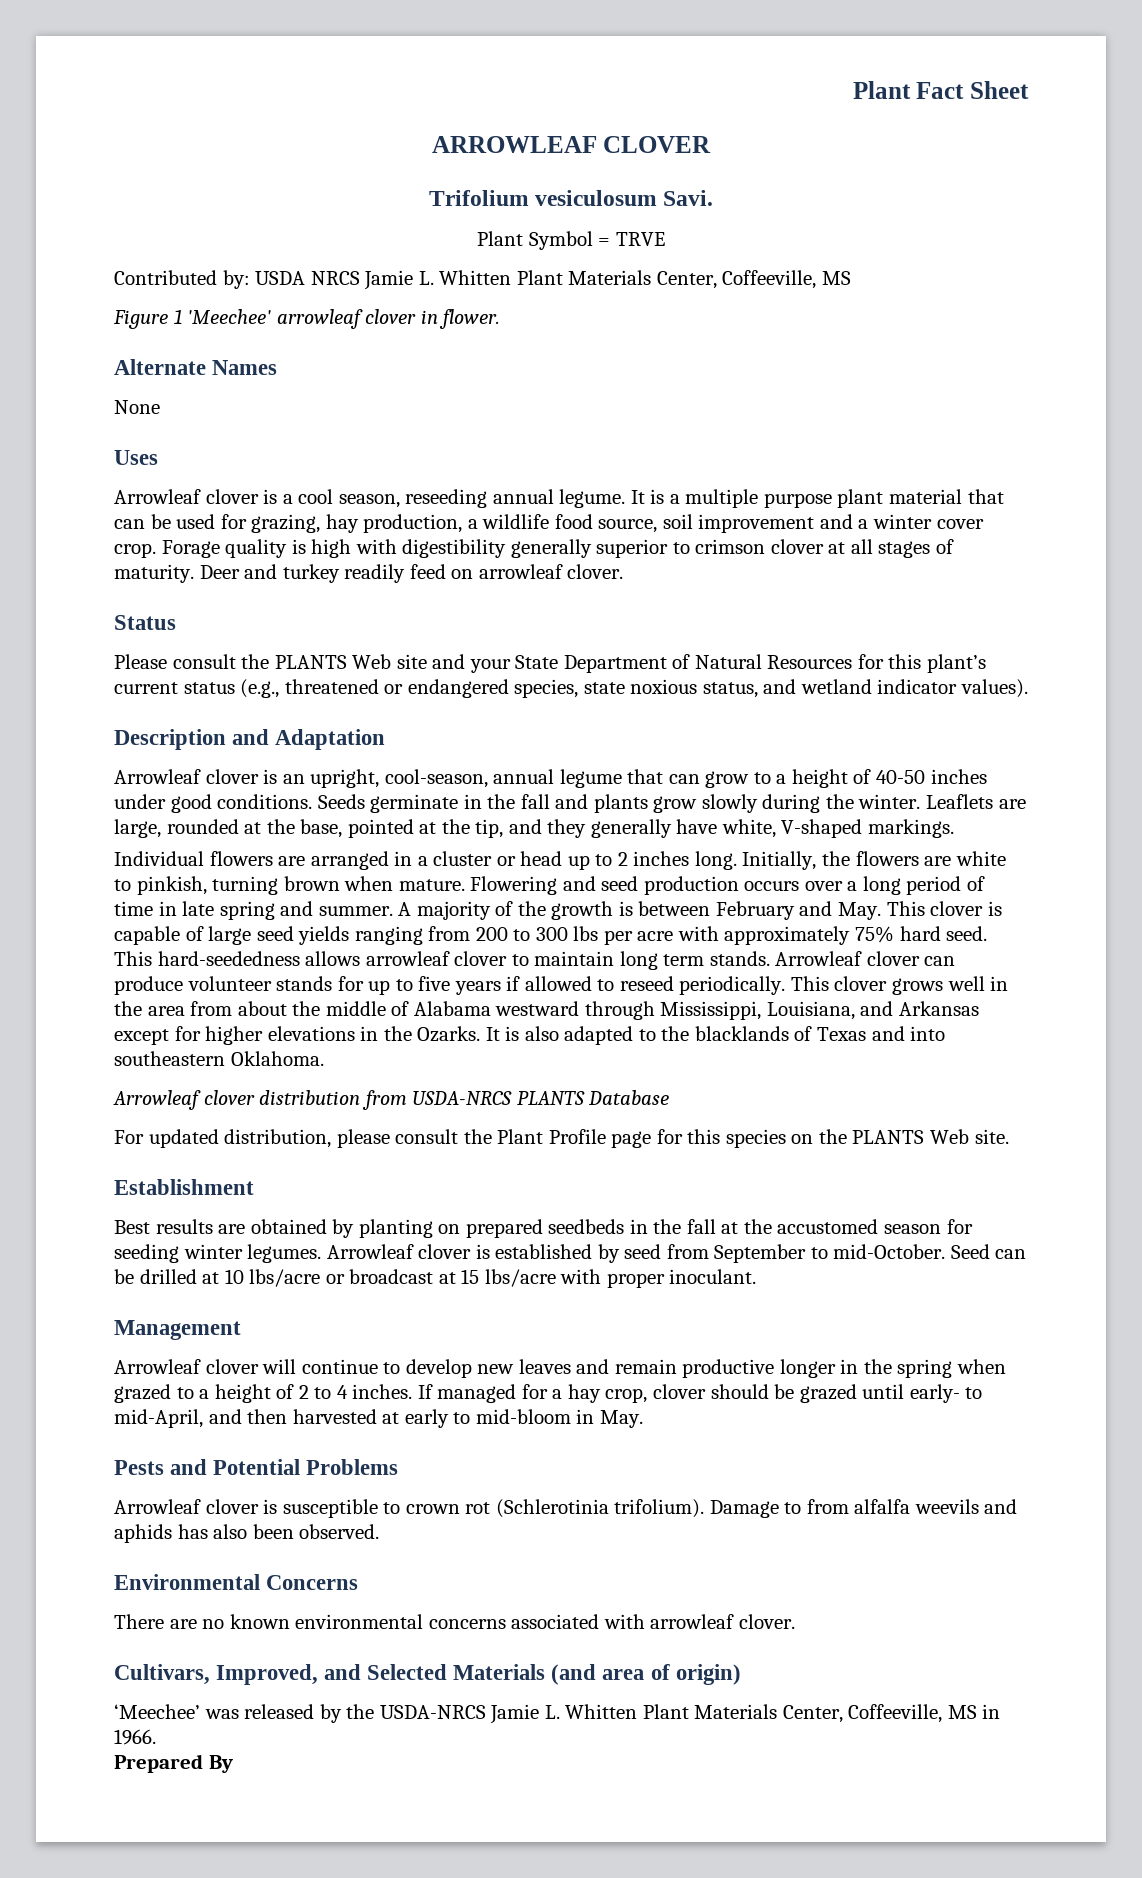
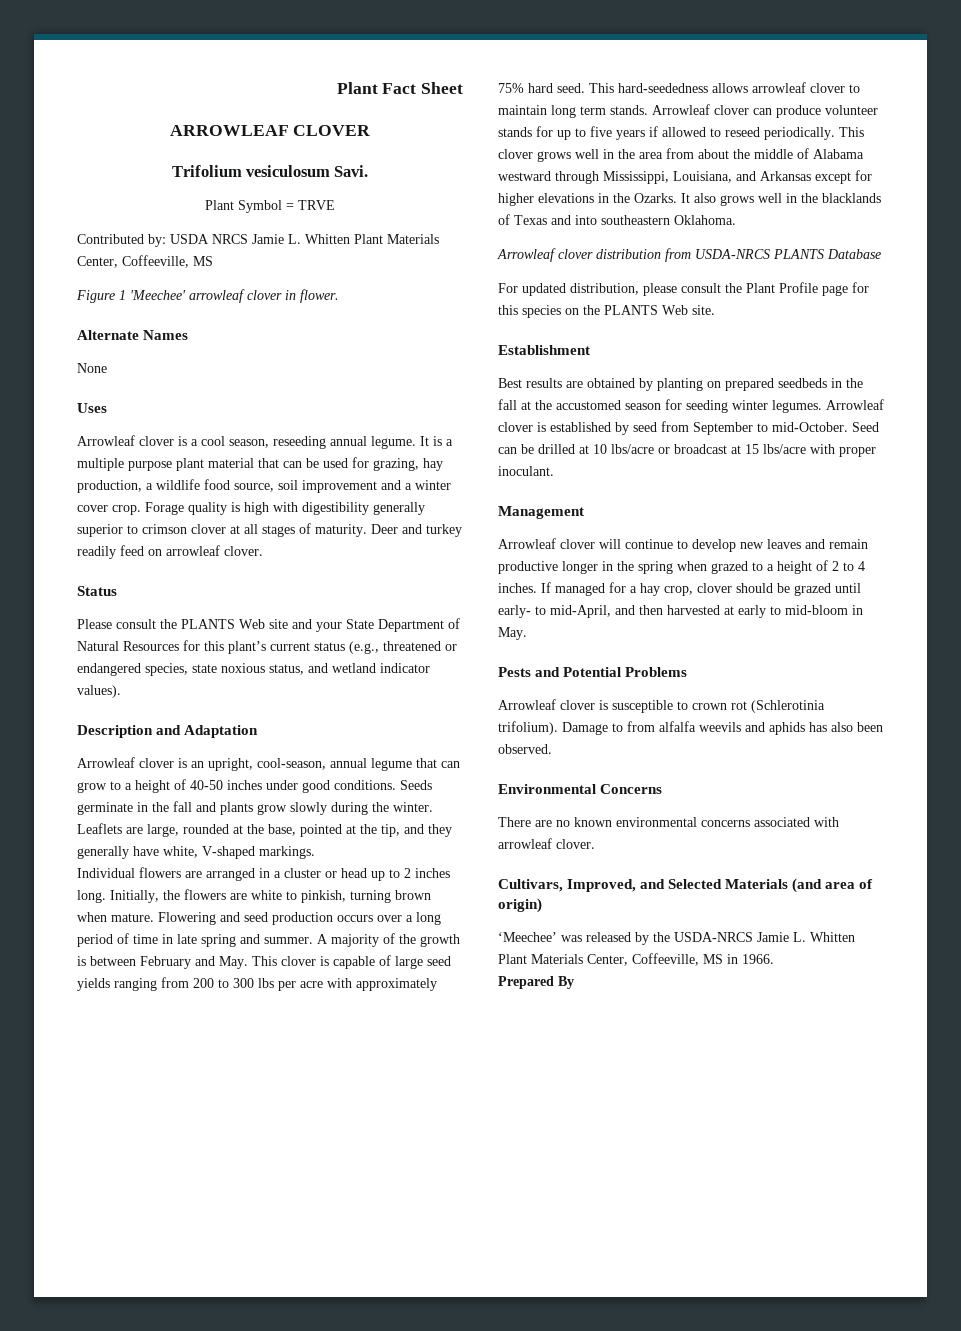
- It is also adapted to the blacklands of Texas and into southeastern Oklahoma.
+ It also grows well in the blacklands of Texas and into southeastern Oklahoma.

